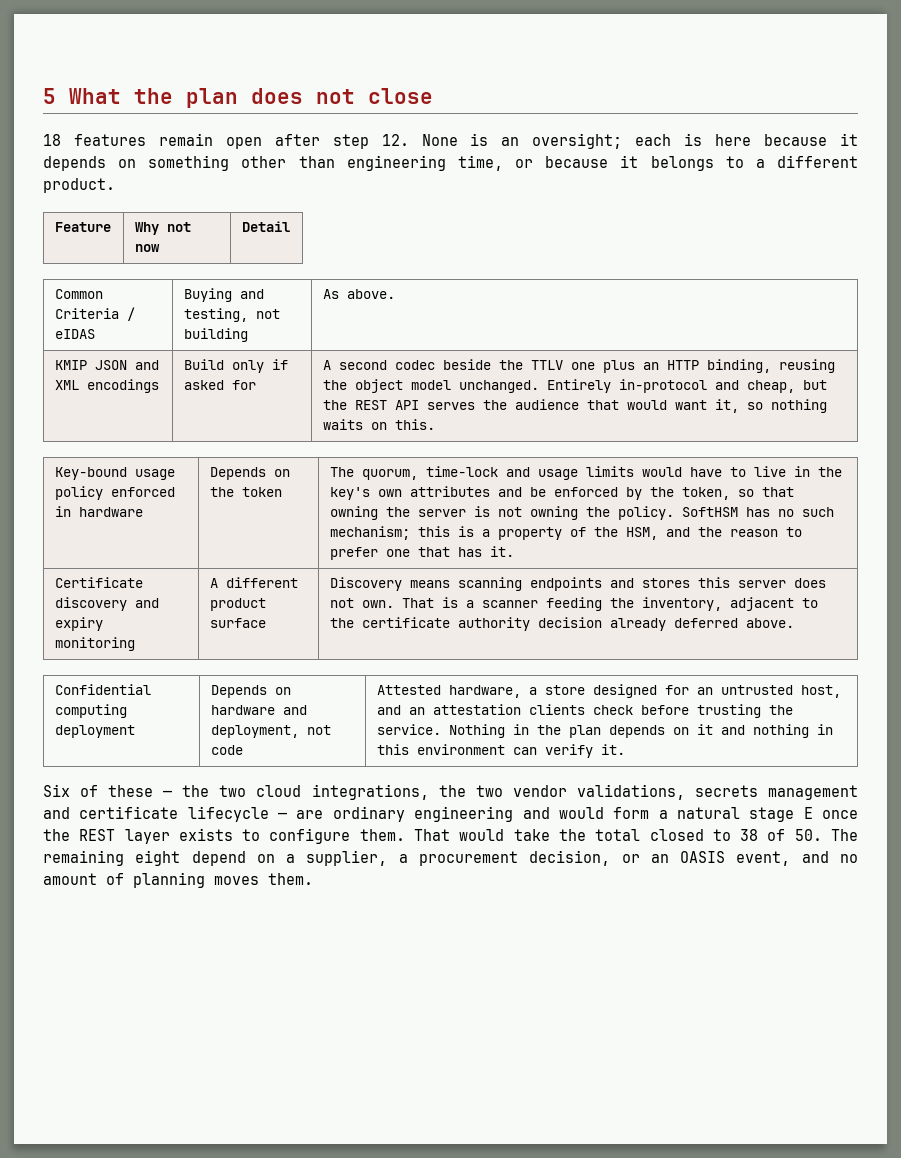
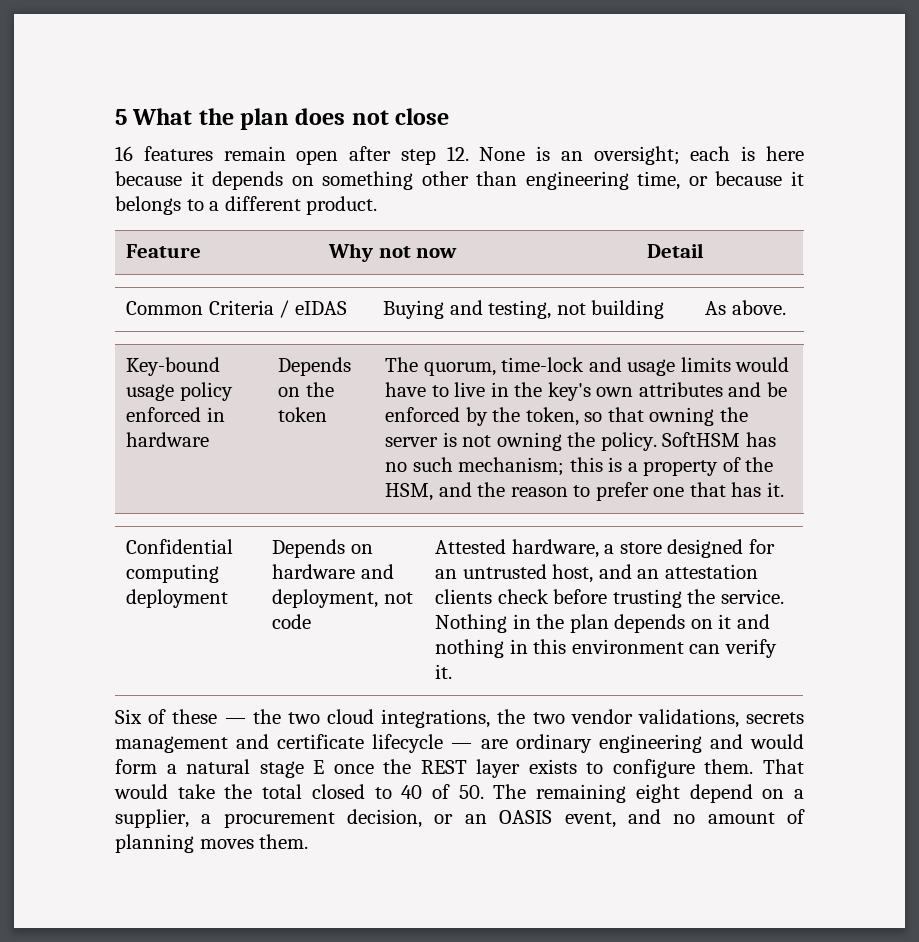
- 18 features remain open after step 12. None is an oversight; each is here because it depends on something other than engineering time, or because it belongs to a different product.
+ 16 features remain open after step 12. None is an oversight; each is here because it depends on something other than engineering time, or because it belongs to a different product.
- KMIP JSON and XML encodings | Build only if asked for | A second codec beside the TTLV one plus an HTTP binding, reusing the object model unchanged. Entirely in-protocol and cheap, but the REST API serves the audience that would want it, so nothing waits on this.
- Certificate discovery and expiry monitoring | A different product surface | Discovery means scanning endpoints and stores this server does not own. That is a scanner feeding the inventory, adjacent to the certificate authority decision already deferred above.
- That would take the total closed to 38 of 50. The remaining eight depend on a supplier, a procurement decision, or an OASIS event, and no amount of planning moves them.
+ That would take the total closed to 40 of 50. The remaining eight depend on a supplier, a procurement decision, or an OASIS event, and no amount of planning moves them.

